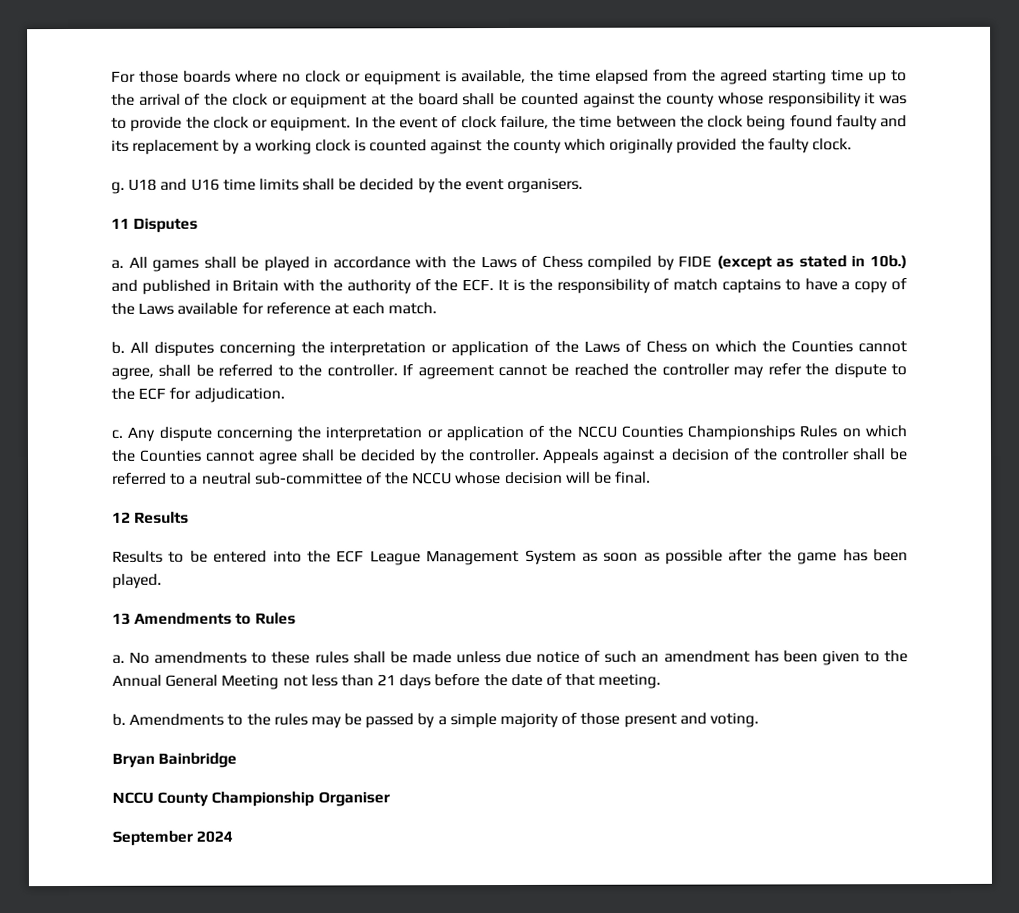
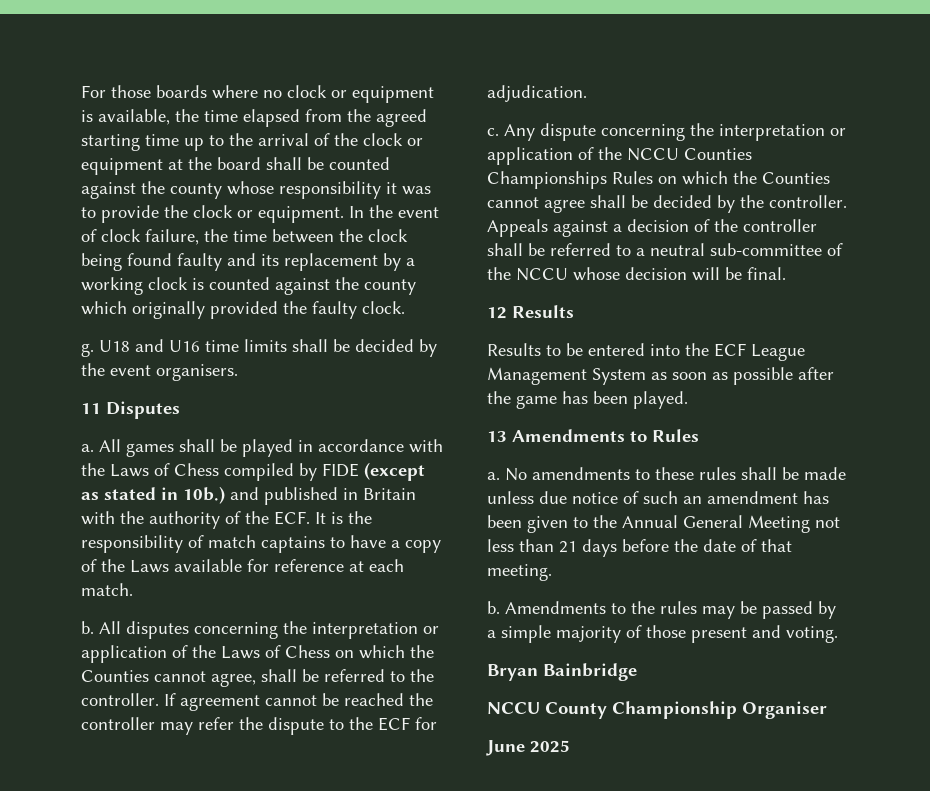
- September 2024
+ June 2025

